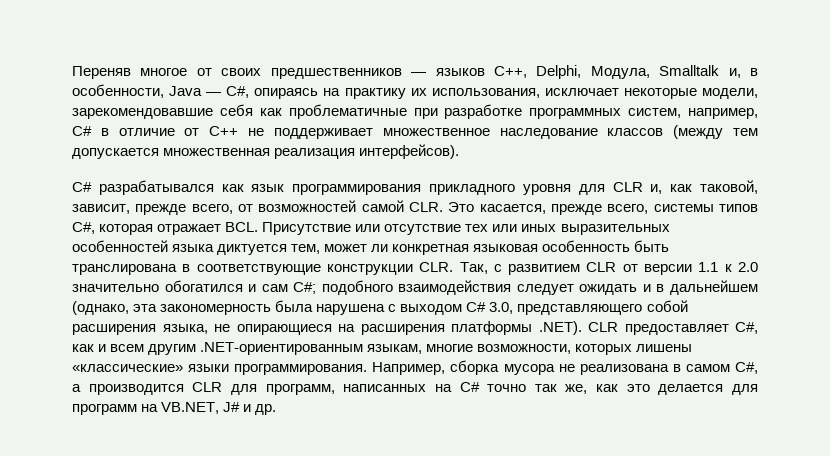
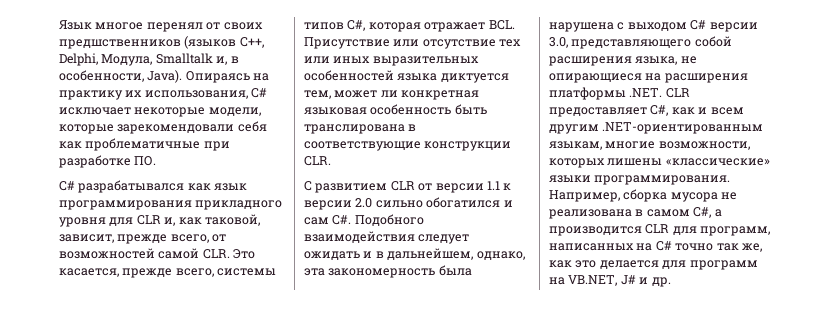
- Переняв многое от своих предшественников — языков C++, Delphi, Модула, Smalltalk и, в особенности, Java — С#, опираясь на практику их использования, исключает некоторые модели, зарекомендовавшие себя как проблематичные при разработке программных систем, например, C# в отличие от C++ не поддерживает множественное наследование классов (между тем допускается множественная реализация интерфейсов).
+ Язык многое перенял от своих предшственников (языков C++, Delphi, Модула, Smalltalk и, в особенности, Java). Опираясь на практику их использования, C# исключает некоторые модели, которые зарекомендовали себя как проблематичные при разработке ПО.
- C# разрабатывался как язык программирования прикладного уровня для CLR и, как таковой, зависит, прежде всего, от возможностей самой CLR. Это касается, прежде всего, системы типов C#, которая отражает BCL. Присутствие или отсутствие тех или иных выразительных особенностей языка диктуется тем, может ли конкретная языковая особенность быть транслирована в соответствующие конструкции CLR. Так, с развитием CLR от версии 1.1 к 2.0 значительно обогатился и сам C#; подобного взаимодействия следует ожидать и в дальнейшем (однако, эта закономерность была нарушена с выходом C# 3.0, представляющего собой расширения языка, не опирающиеся на расширения платформы .NET). CLR предоставляет C#, как и всем другим .NET-ориентированным языкам, многие возможности, которых лишены «классические» языки программирования.
+ C# разрабатывался как язык программирования прикладного уровня для CLR и, как таковой, зависит, прежде всего, от возможностей самой CLR. Это касается, прежде всего, системы типов C#, которая отражает BCL. Присутствие или отсутствие тех или иных выразительных особенностей языка диктуется тем, может ли конкретная языковая особенность быть транслирована в соответствующие конструкции CLR.
+ С развитием CLR от версии 1.1 к версии 2.0 сильно обогатился и сам C#. Подобного взаимодействия следует ожидать и в дальнейшем, однако, эта закономерность была нарушена с выходом C# версии 3.0, представляющего собой расширения языка, не опирающиеся на расширения платформы .NET. CLR предоставляет C#, как и всем другим .NET-ориентированным языкам, многие возможности, которых лишены «классические» языки программирования.

